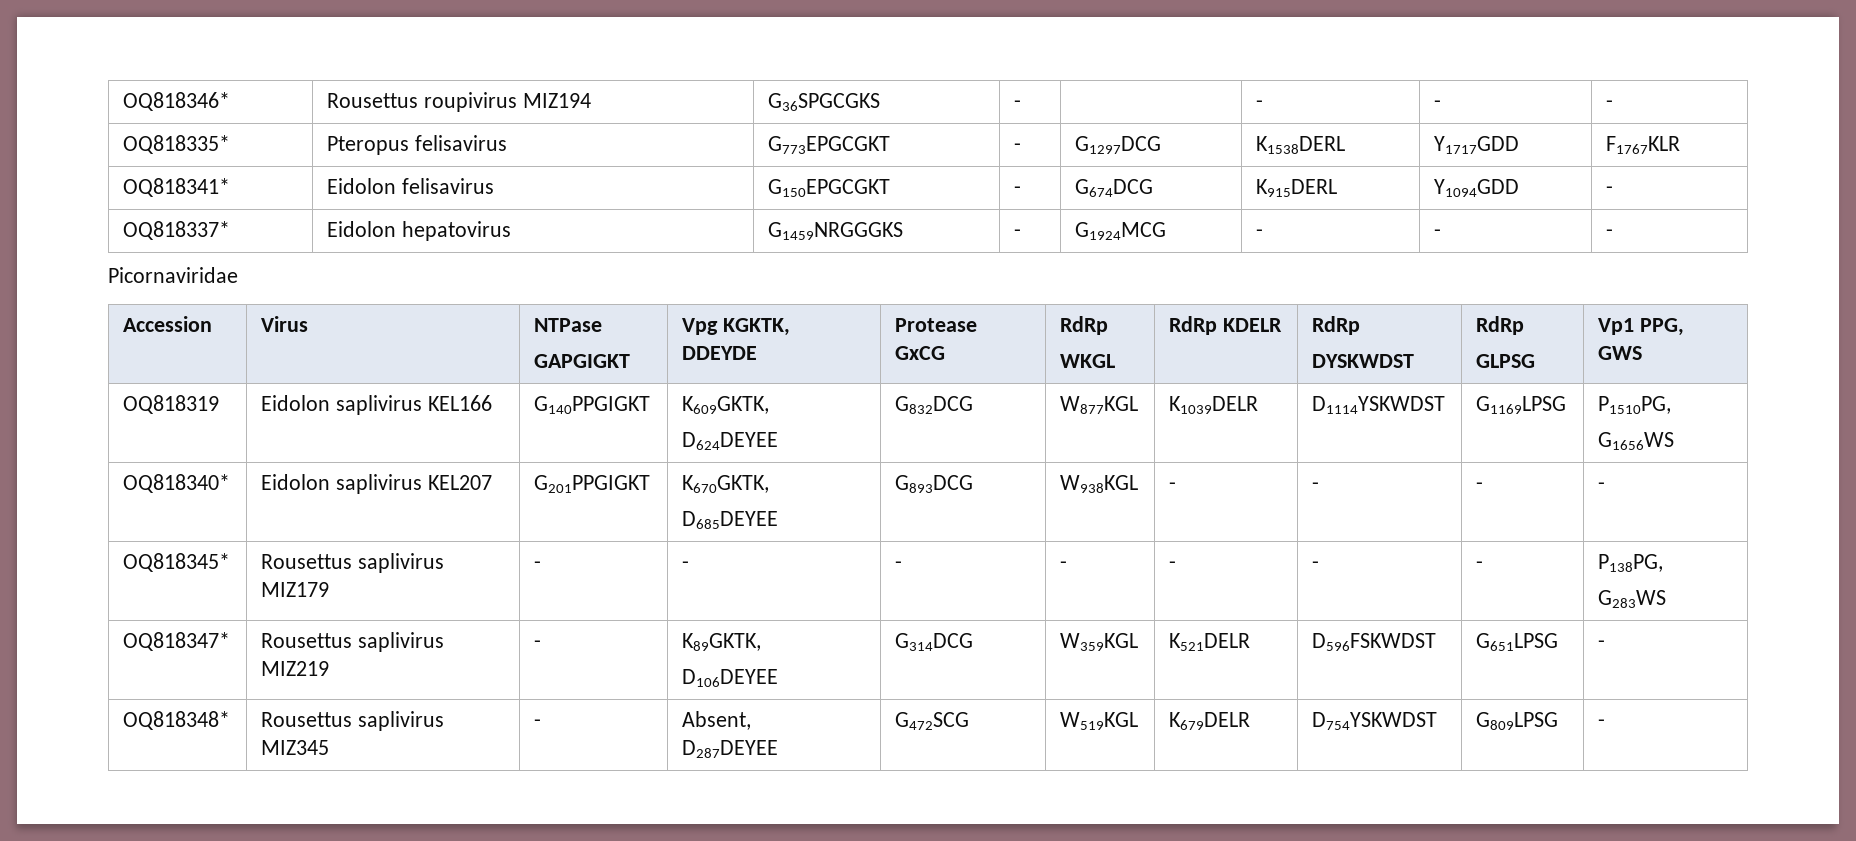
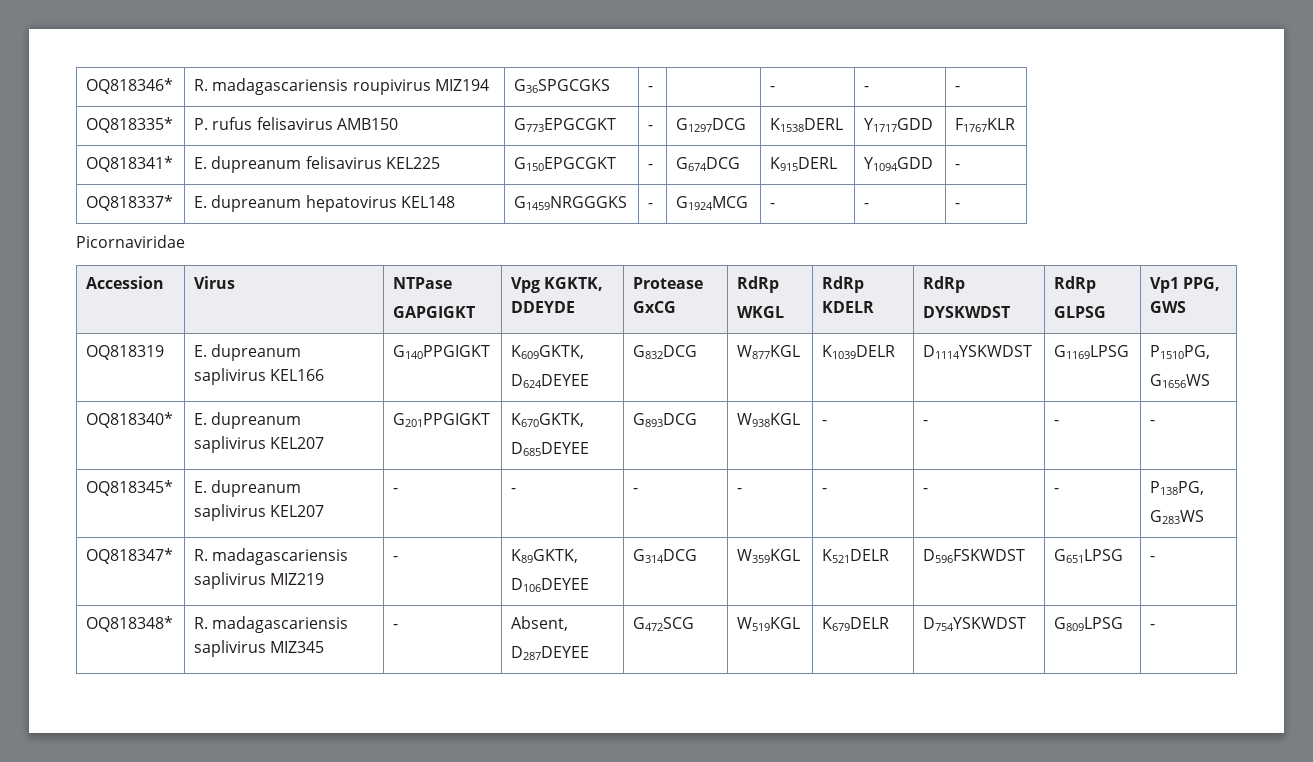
- OQ818346* | Rousettus roupivirus MIZ194 | G36SPGCGKS | - | | - | - | -
+ OQ818346* | R. madagascariensis roupivirus MIZ194 | G36SPGCGKS | - | | - | - | -
- OQ818335* | Pteropus felisavirus | G773EPGCGKT | - | G1297DCG | K1538DERL | Y1717GDD | F1767KLR
+ OQ818335* | P. rufus felisavirus AMB150 | G773EPGCGKT | - | G1297DCG | K1538DERL | Y1717GDD | F1767KLR
- OQ818341* | Eidolon felisavirus | G150EPGCGKT | - | G674DCG | K915DERL | Y1094GDD | -
+ OQ818341* | E. dupreanum felisavirus KEL225 | G150EPGCGKT | - | G674DCG | K915DERL | Y1094GDD | -
- OQ818337* | Eidolon hepatovirus | G1459NRGGGKS | - | G1924MCG | - | - | -
+ OQ818337* | E. dupreanum hepatovirus KEL148 | G1459NRGGGKS | - | G1924MCG | - | - | -
- OQ818319 | Eidolon saplivirus KEL166 | G140PPGIGKT | K609GKTK,
+ OQ818319 | E. dupreanum saplivirus KEL166 | G140PPGIGKT | K609GKTK,
- OQ818340* | Eidolon saplivirus KEL207 | G201PPGIGKT | K670GKTK,
+ OQ818340* | E. dupreanum saplivirus KEL207 | G201PPGIGKT | K670GKTK,
- OQ818345* | Rousettus saplivirus MIZ179 | - | - | - | - | - | - | - | P138PG,
+ OQ818345* | E. dupreanum saplivirus KEL207 | - | - | - | - | - | - | - | P138PG,
- OQ818347* | Rousettus saplivirus MIZ219 | - | K89GKTK,
+ OQ818347* | R. madagascariensis saplivirus MIZ219 | - | K89GKTK,
- OQ818348* | Rousettus saplivirus MIZ345 | - | Absent,
+ OQ818348* | R. madagascariensis saplivirus MIZ345 | - | Absent,

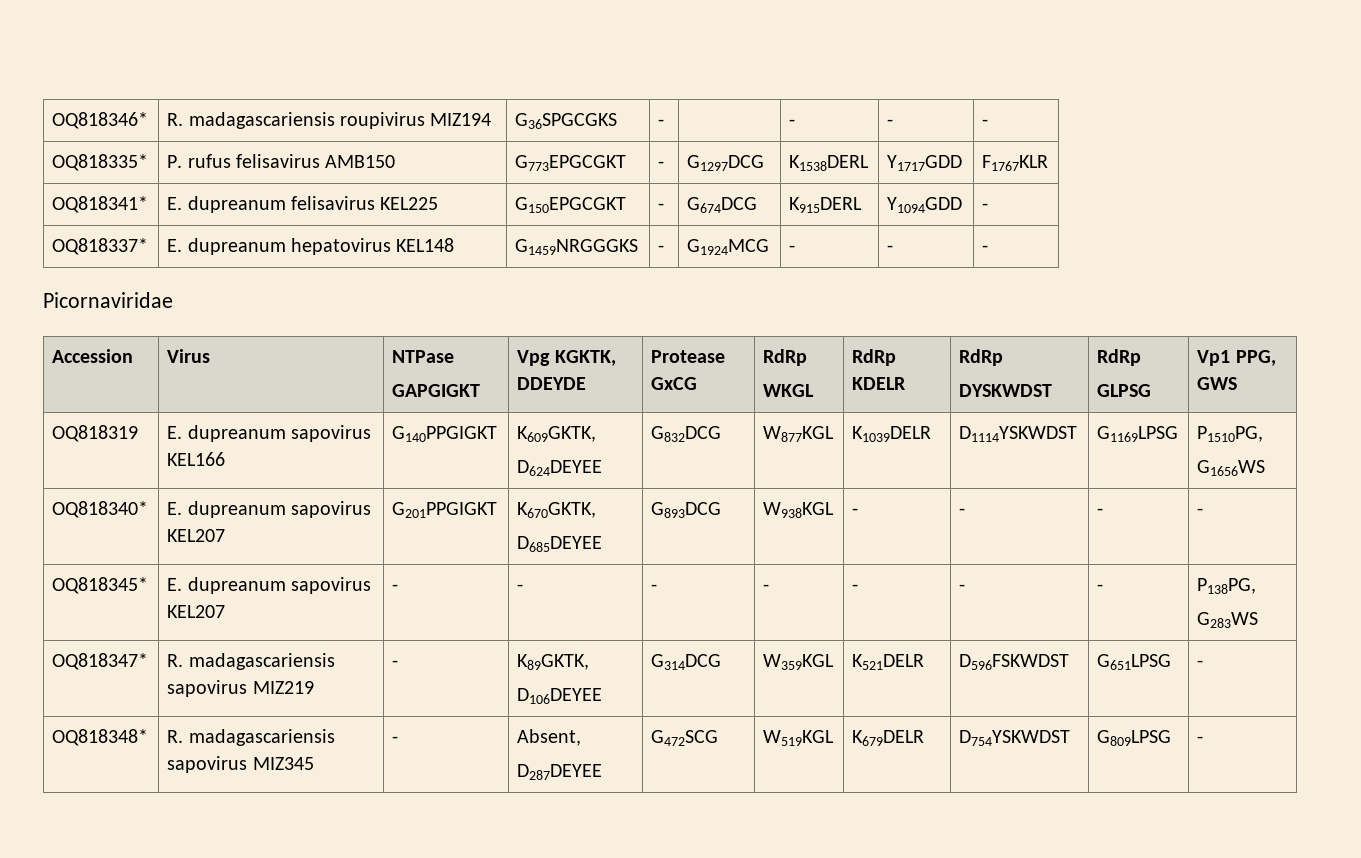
- OQ818319 | E. dupreanum saplivirus KEL166 | G140PPGIGKT | K609GKTK,
+ OQ818319 | E. dupreanum sapovirus KEL166 | G140PPGIGKT | K609GKTK,
- OQ818340* | E. dupreanum saplivirus KEL207 | G201PPGIGKT | K670GKTK,
+ OQ818340* | E. dupreanum sapovirus KEL207 | G201PPGIGKT | K670GKTK,
- OQ818345* | E. dupreanum saplivirus KEL207 | - | - | - | - | - | - | - | P138PG,
+ OQ818345* | E. dupreanum sapovirus KEL207 | - | - | - | - | - | - | - | P138PG,
- OQ818347* | R. madagascariensis saplivirus MIZ219 | - | K89GKTK,
+ OQ818347* | R. madagascariensis sapovirus MIZ219 | - | K89GKTK,
- OQ818348* | R. madagascariensis saplivirus MIZ345 | - | Absent,
+ OQ818348* | R. madagascariensis sapovirus MIZ345 | - | Absent,

